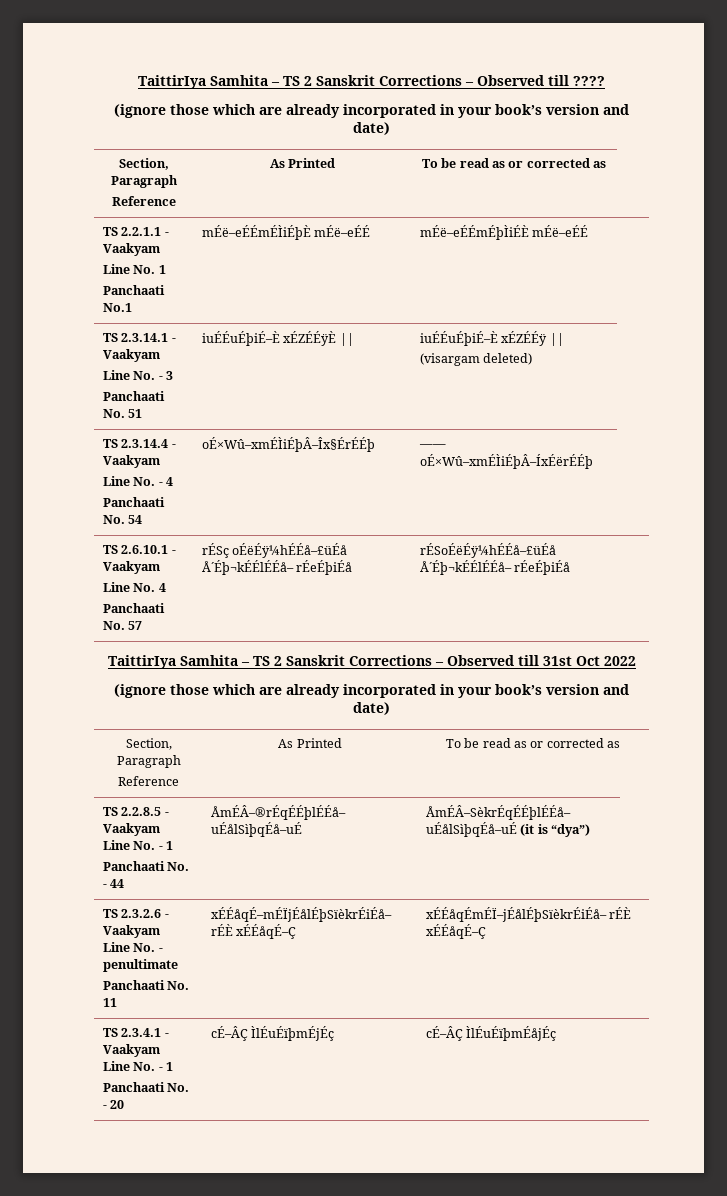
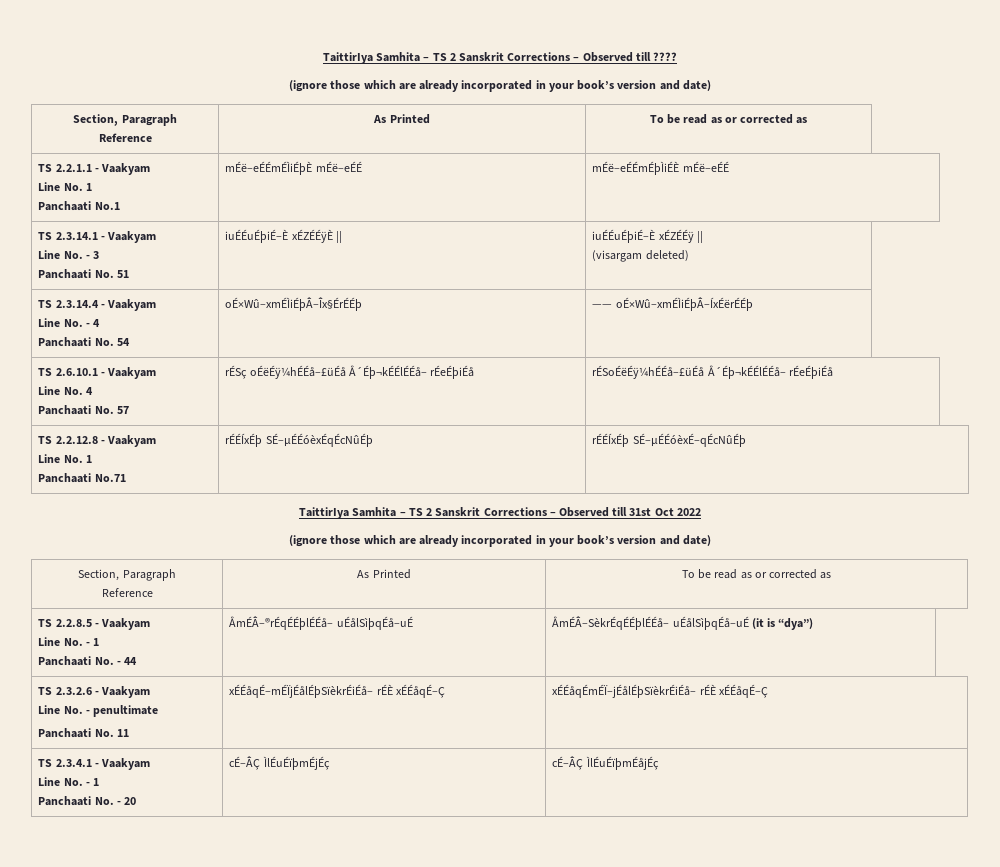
+ TS 2.2.12.8 - Vaakyam
+ Line No. 1
+ Panchaati No.71 | rÉÉÍxÉþ SÉ–µÉÉóèxÉqÉcNûÉþ | rÉÉÍxÉþ SÉ–µÉÉóèxÉ–qÉcNûÉþ

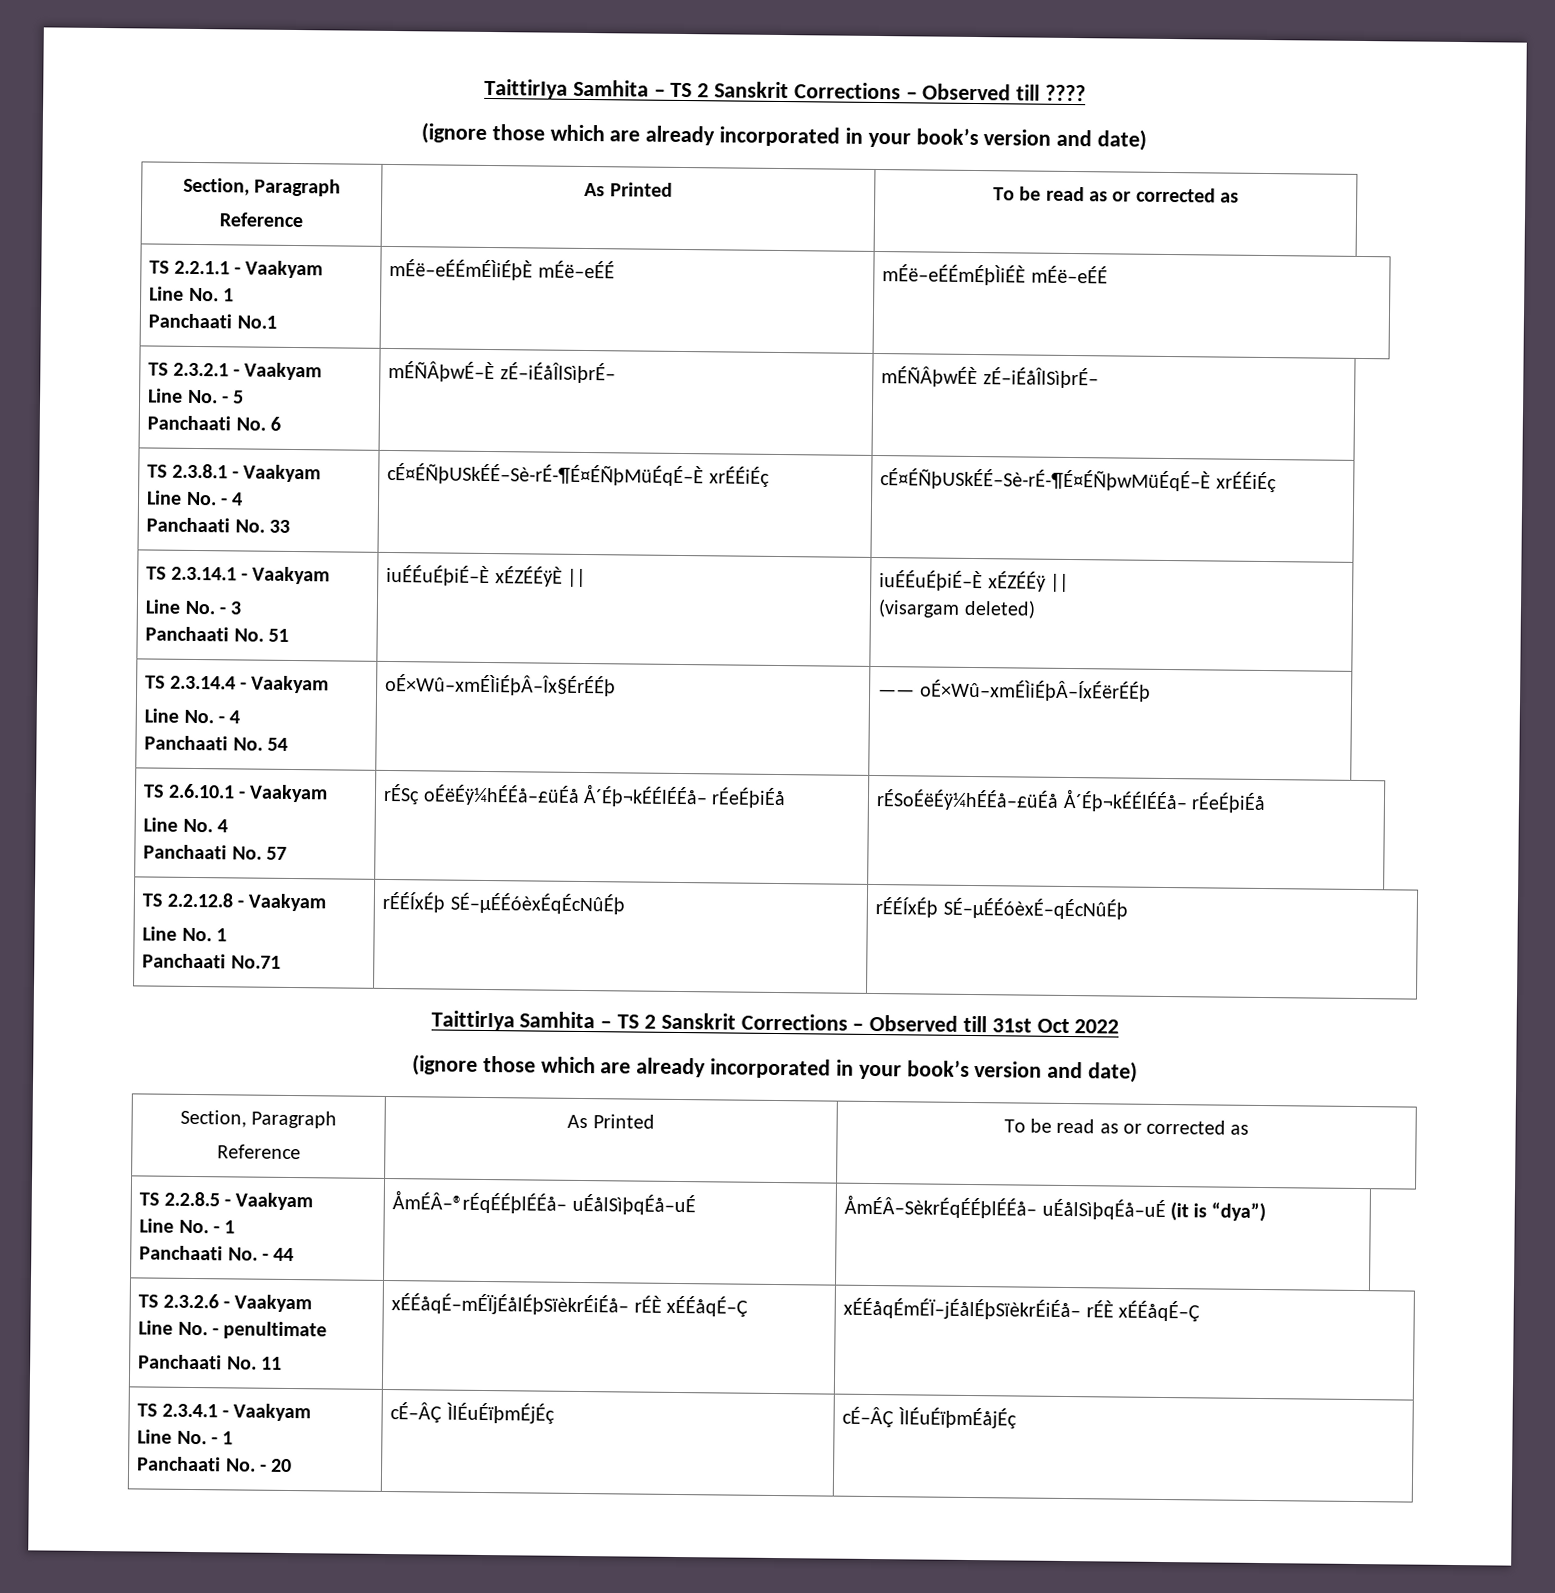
+ TS 2.3.2.1 - Vaakyam
+ Line No. - 5
+ Panchaati No. 6 | mÉÑÂþwÉ–È zÉ–iÉåÎlSìþrÉ– | mÉÑÂþwÉÈ zÉ–iÉåÎlSìþrÉ–
+ TS 2.3.8.1 - Vaakyam
+ Line No. - 4
+ Panchaati No. 33 | cÉ¤ÉÑþUSkÉÉ–Sè-rÉ-¶É¤ÉÑþMüÉqÉ–È xrÉÉiÉç | cÉ¤ÉÑþUSkÉÉ–Sè-rÉ-¶É¤ÉÑþwMüÉqÉ–È xrÉÉiÉç

